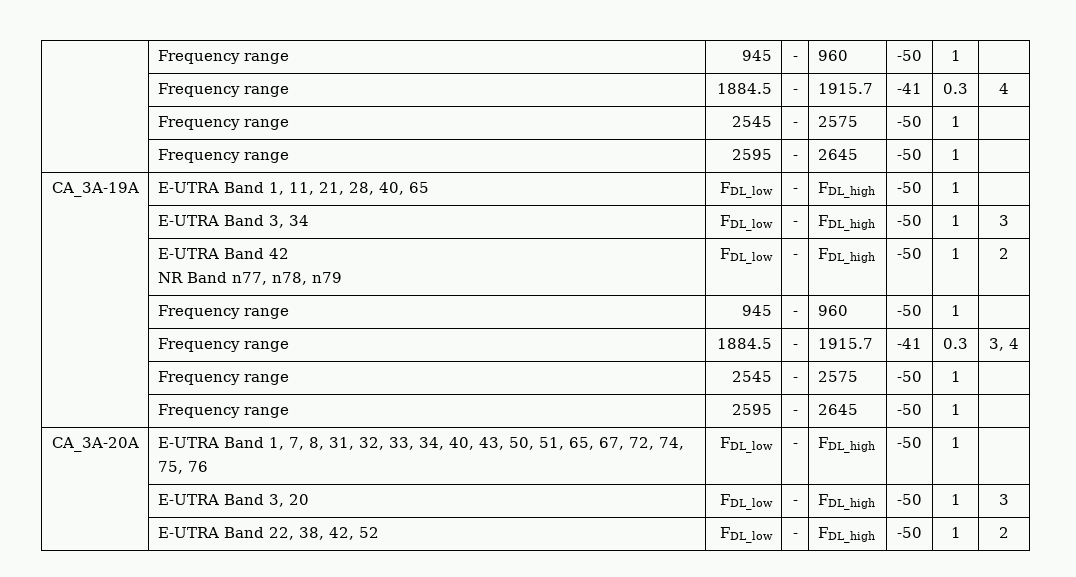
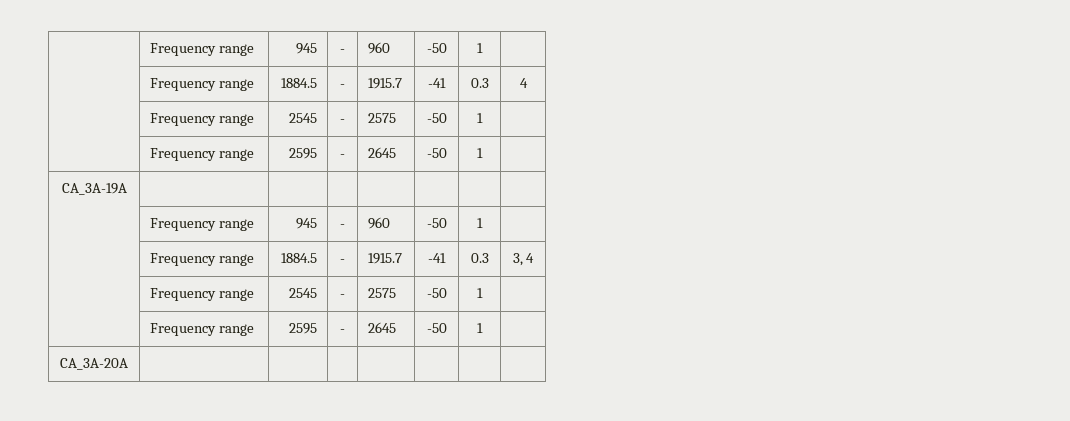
- CA_3A-19A | E-UTRA Band 1, 11, 21, 28, 40, 65 | FDL_low | - | FDL_high | -50 | 1 |
- | E-UTRA Band 3, 34 | FDL_low | - | FDL_high | -50 | 1 | 3
- | E-UTRA Band 42
- NR Band n77, n78, n79 | FDL_low | - | FDL_high | -50 | 1 | 2
+ CA_3A-19A | | | | | | |
- CA_3A-20A | E-UTRA Band 1, 7, 8, 31, 32, 33, 34, 40, 43, 50, 51, 65, 67, 72, 74, 75, 76 | FDL_low | - | FDL_high | -50 | 1 |
- | E-UTRA Band 3, 20 | FDL_low | - | FDL_high | -50 | 1 | 3
- | E-UTRA Band 22, 38, 42, 52 | FDL_low | - | FDL_high | -50 | 1 | 2
+ CA_3A-20A | | | | | | |

